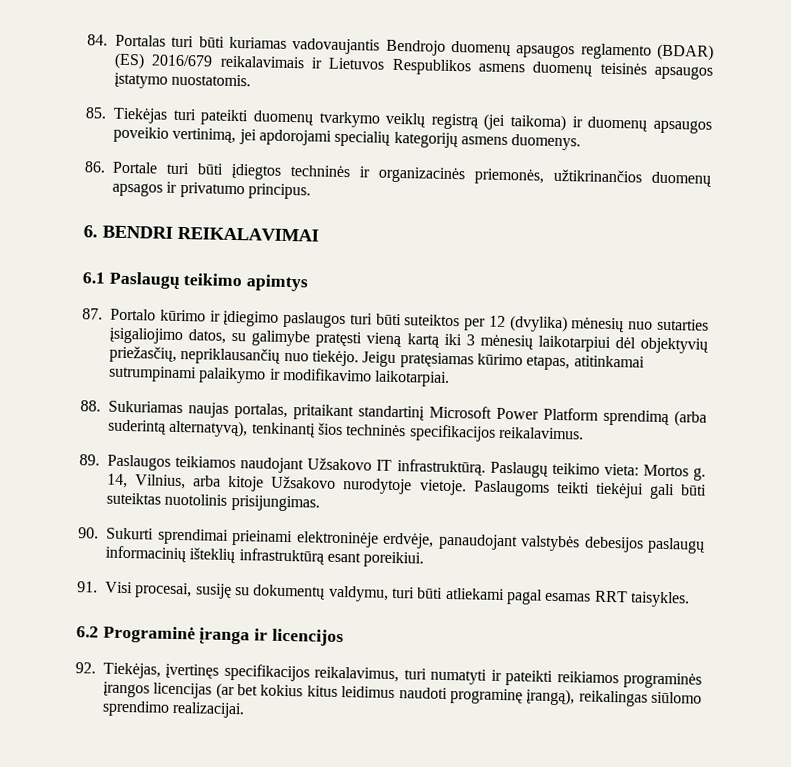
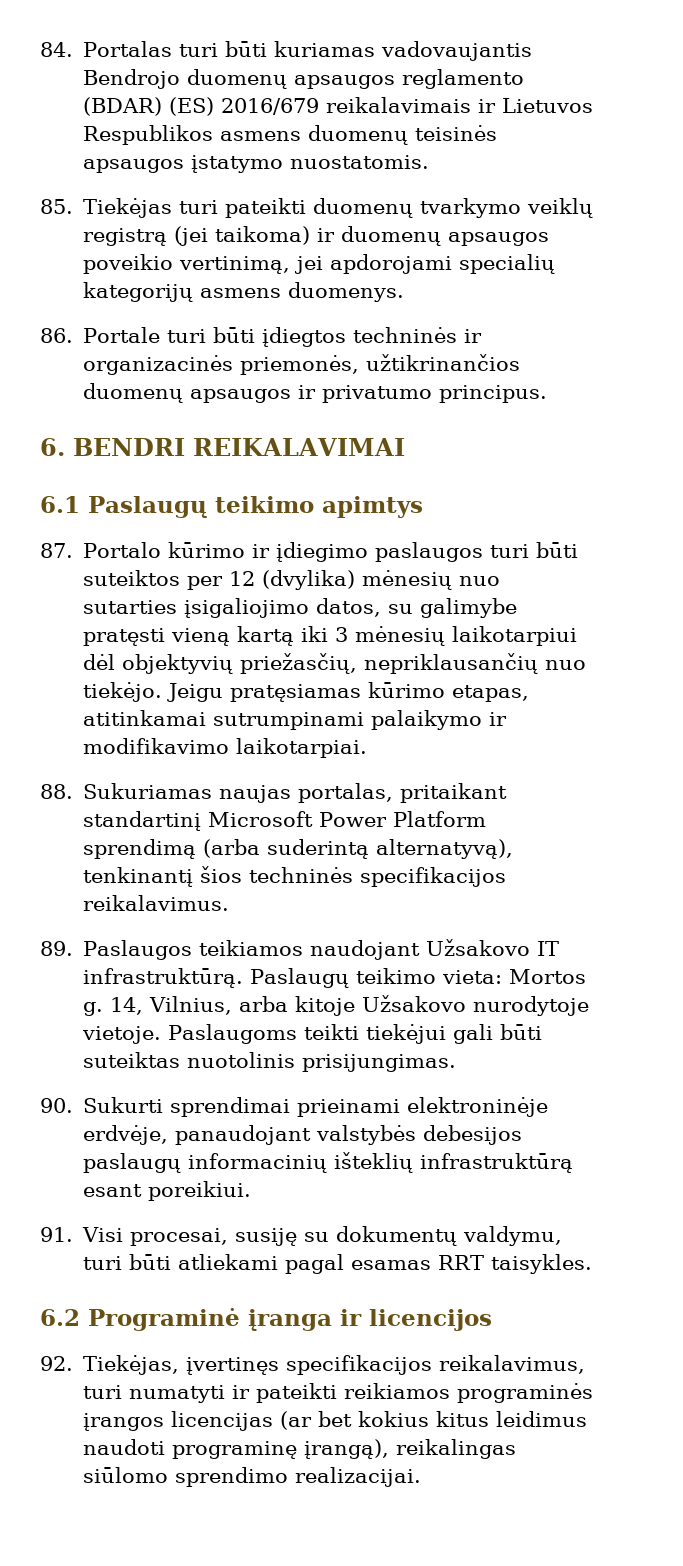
- 86. Portale turi būti įdiegtos techninės ir organizacinės priemonės, užtikrinančios duomenų apsagos ir privatumo principus.
+ 86. Portale turi būti įdiegtos techninės ir organizacinės priemonės, užtikrinančios duomenų apsaugos ir privatumo principus.

